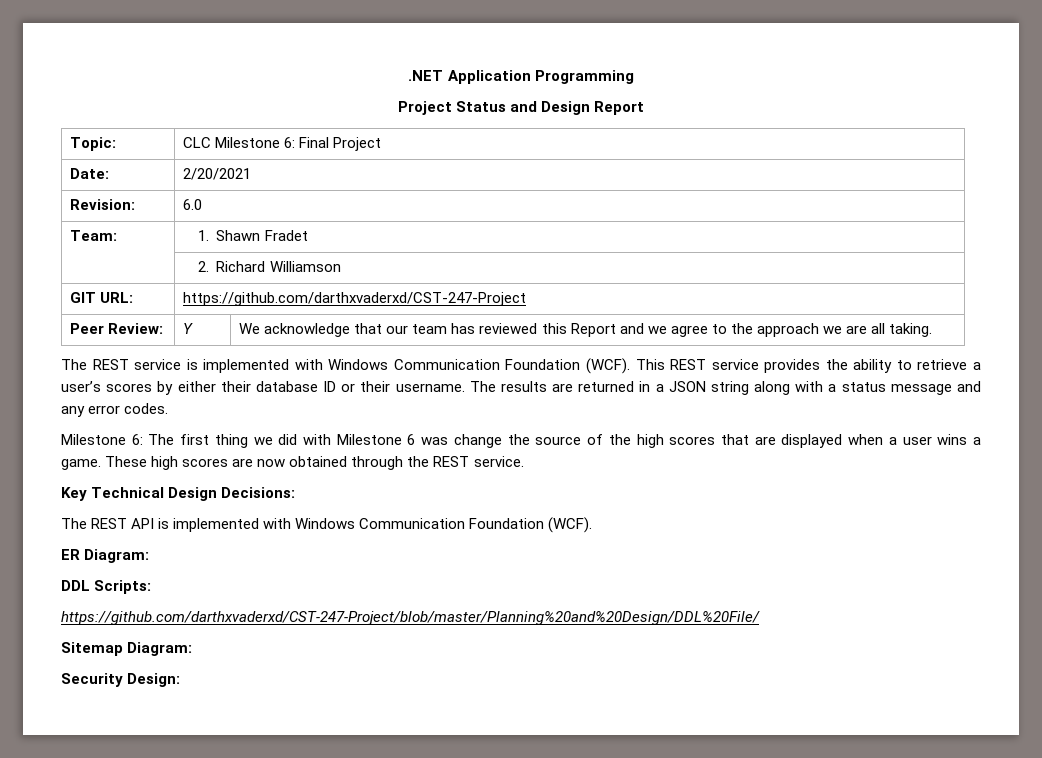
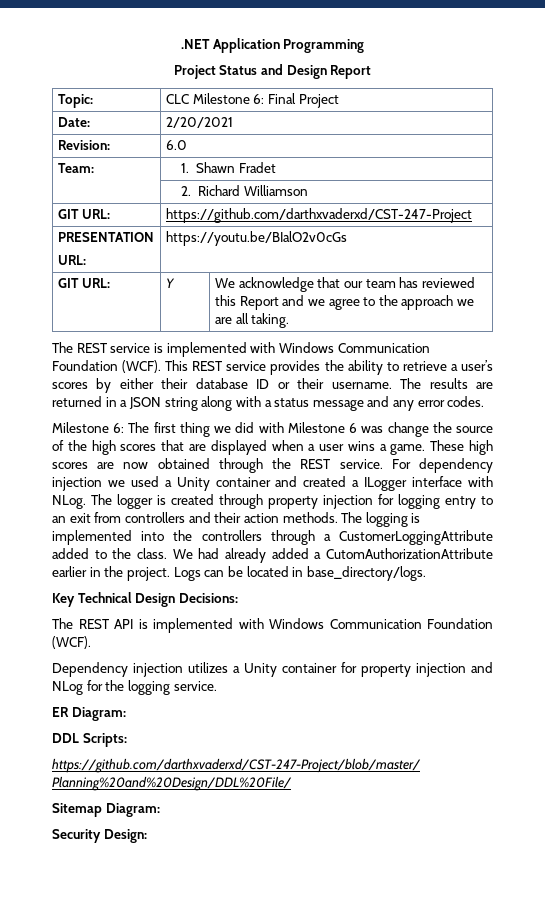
- Peer Review: | Y | We acknowledge that our team has reviewed this Report and we agree to the approach we are all taking.
+ PRESENTATION
+ URL: | https://youtu.be/BIalO2v0cGs
+ GIT URL: | Y | We acknowledge that our team has reviewed this Report and we agree to the approach we are all taking.
+ For dependency injection we used a Unity container and created a ILogger interface with NLog. The logger is created through property injection for logging entry to an exit from controllers and their action methods. The logging is implemented into the controllers through a CustomerLoggingAttribute added to the class. We had already added a CutomAuthorizationAttribute earlier in the project. Logs can be located in base_directory/logs.
+ Dependency injection utilizes a Unity container for property injection and NLog for the logging service.

